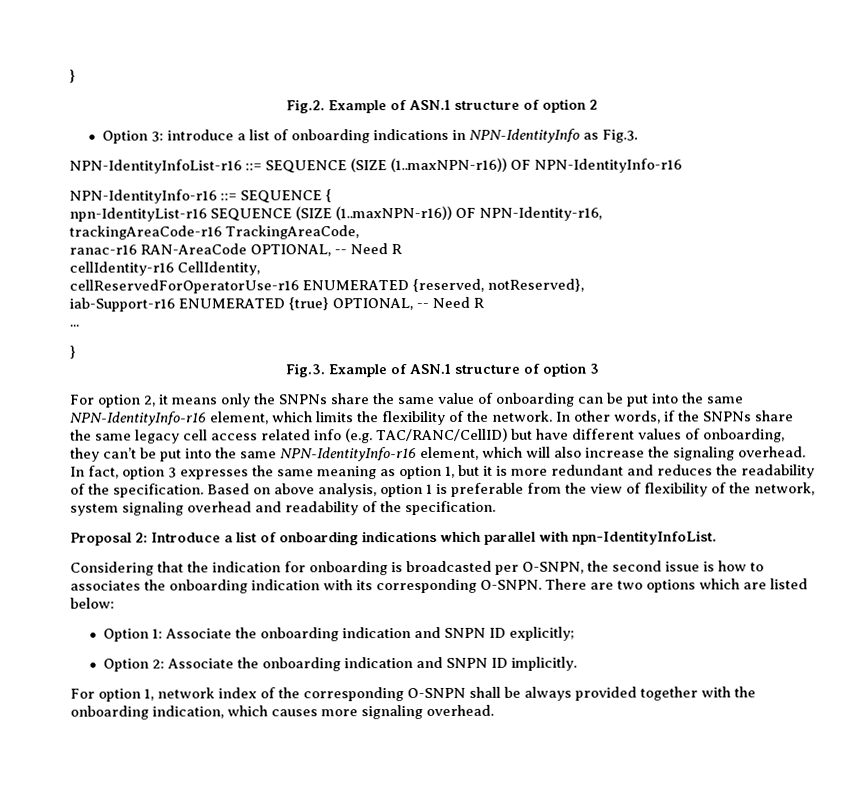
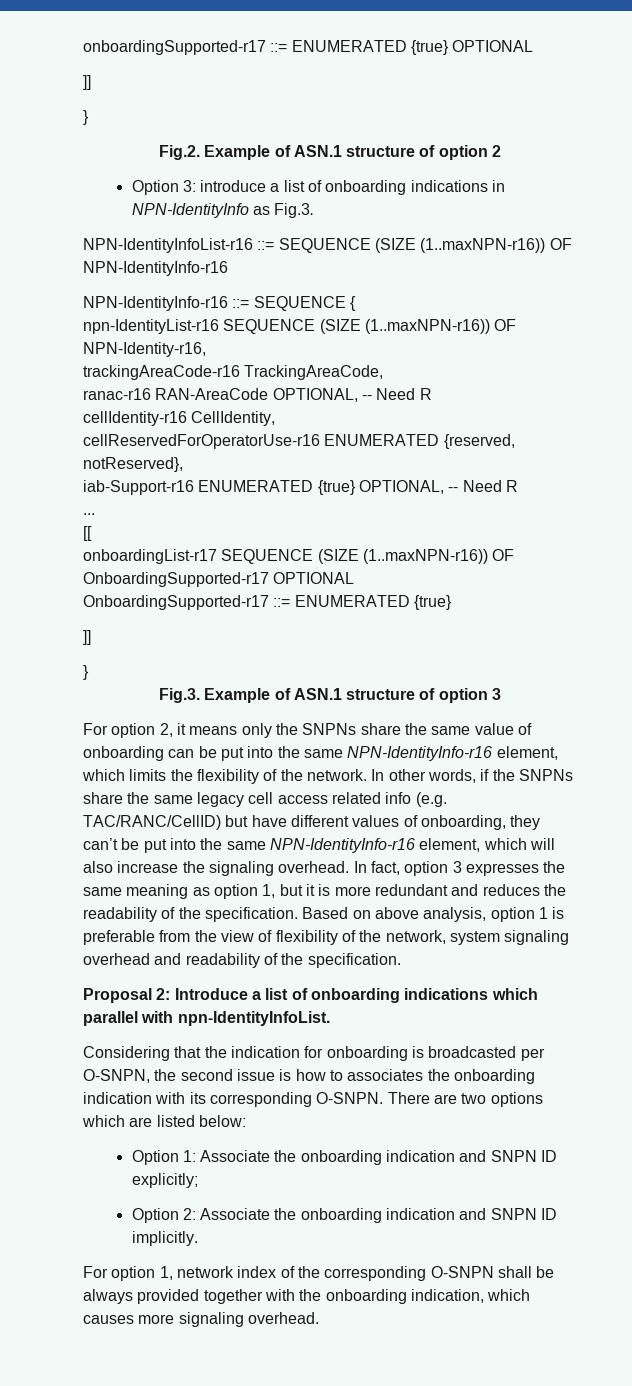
+ onboardingSupported-r17 ::= ENUMERATED {true} OPTIONAL
+ ]]
+ [[
+ onboardingList-r17 SEQUENCE (SIZE (1..maxNPN-r16)) OF OnboardingSupported-r17 OPTIONAL
+ OnboardingSupported-r17 ::= ENUMERATED {true}
+ ]]

